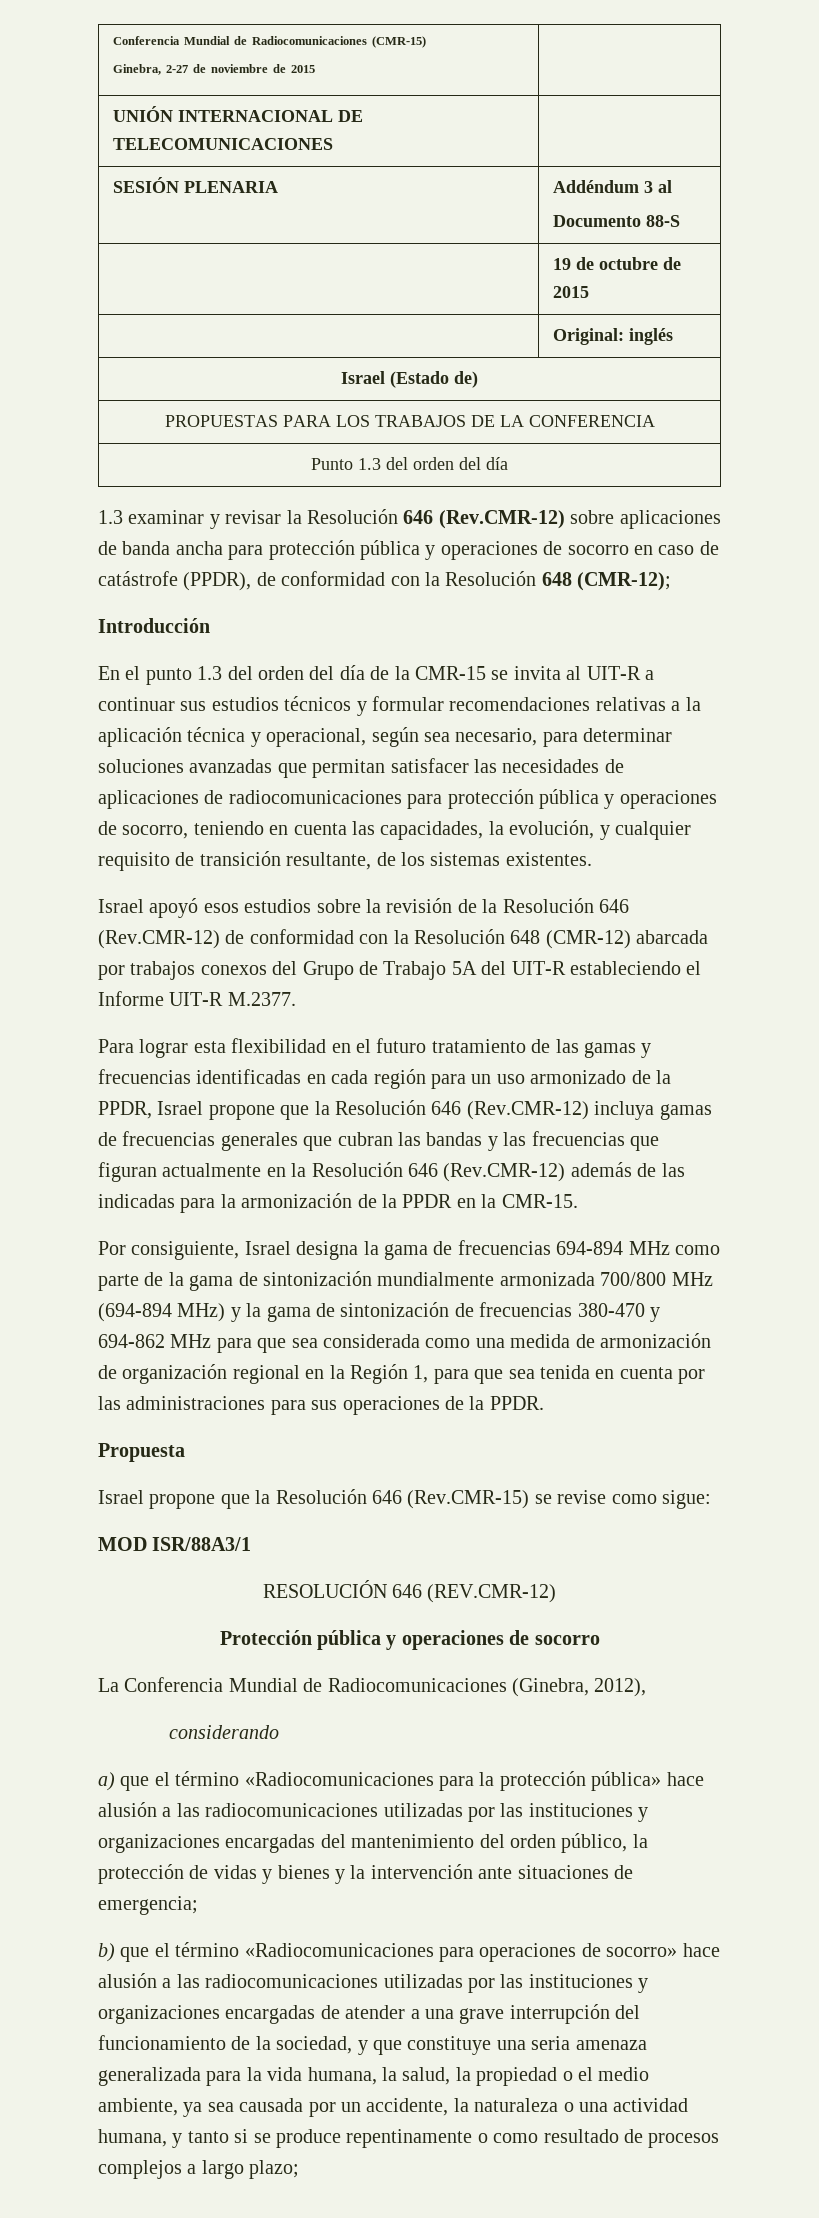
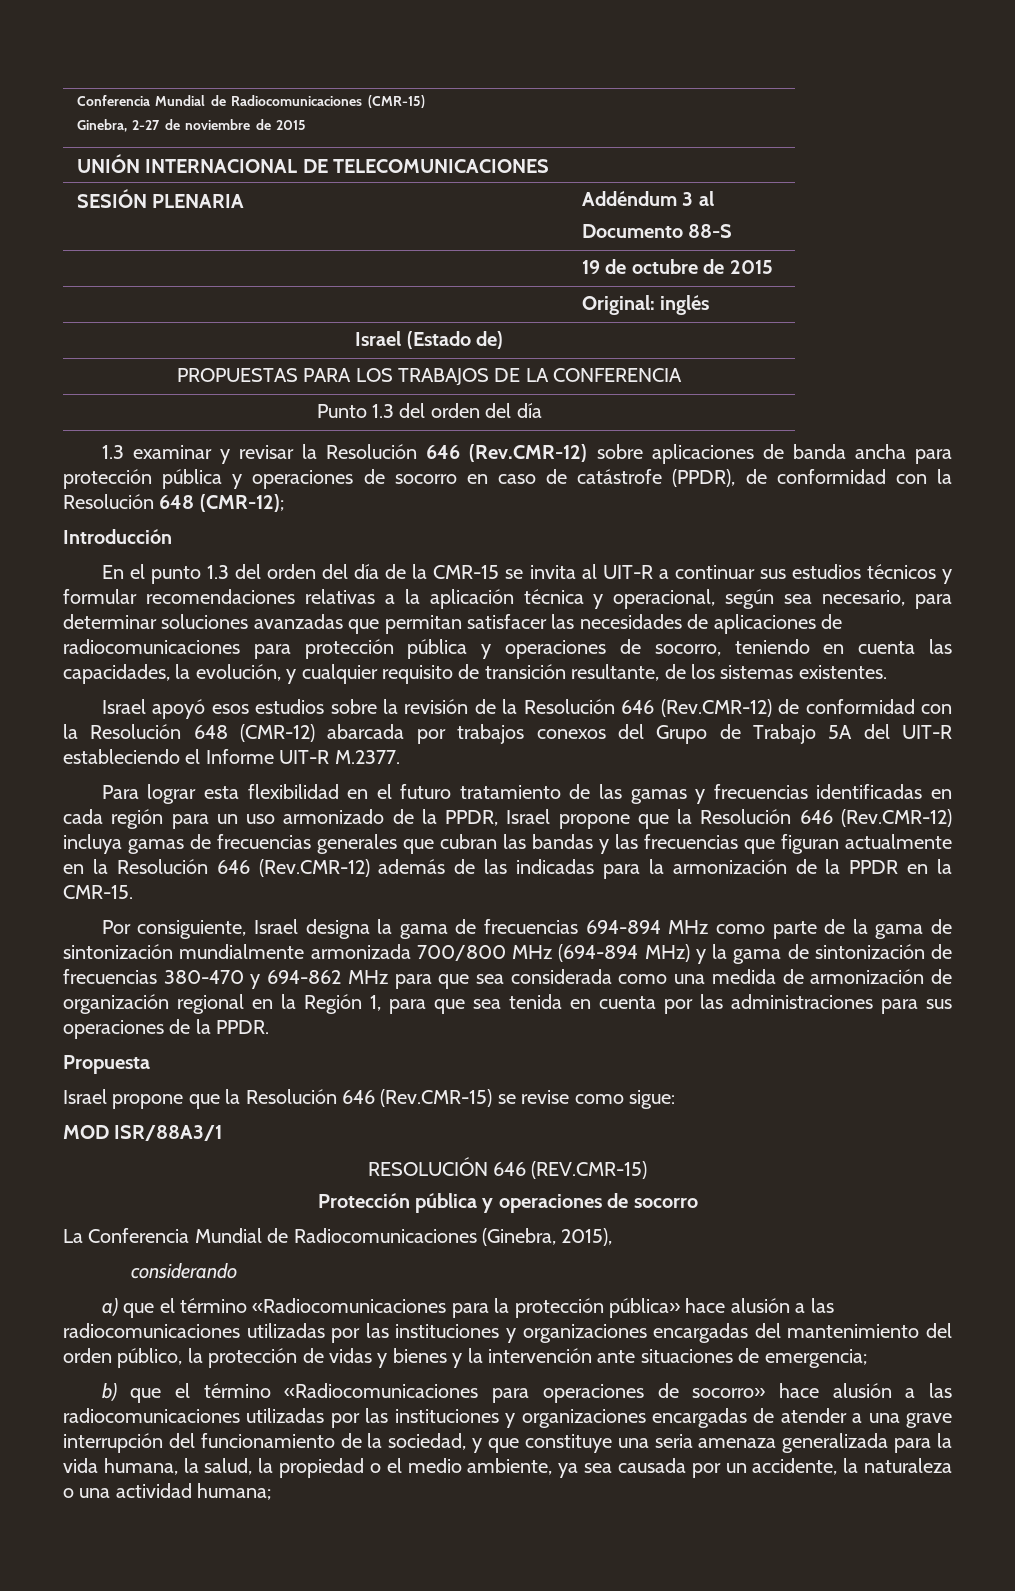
- RESOLUCIÓN 646 (REV.CMR-12)
+ RESOLUCIÓN 646 (REV.CMR-15)
- La Conferencia Mundial de Radiocomunicaciones (Ginebra, 2012),
+ La Conferencia Mundial de Radiocomunicaciones (Ginebra, 2015),
- b) que el término «Radiocomunicaciones para operaciones de socorro» hace alusión a las radiocomunicaciones utilizadas por las instituciones y organizaciones encargadas de atender a una grave interrupción del funcionamiento de la sociedad, y que constituye una seria amenaza generalizada para la vida humana, la salud, la propiedad o el medio ambiente, ya sea causada por un accidente, la naturaleza o una actividad humana, y tanto si se produce repentinamente o como resultado de procesos complejos a largo plazo;
+ b) que el término «Radiocomunicaciones para operaciones de socorro» hace alusión a las radiocomunicaciones utilizadas por las instituciones y organizaciones encargadas de atender a una grave interrupción del funcionamiento de la sociedad, y que constituye una seria amenaza generalizada para la vida humana, la salud, la propiedad o el medio ambiente, ya sea causada por un accidente, la naturaleza o una actividad humana;

